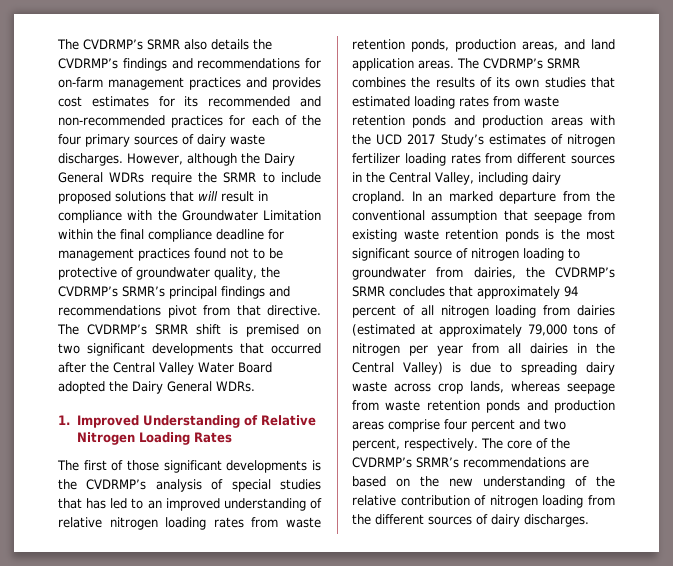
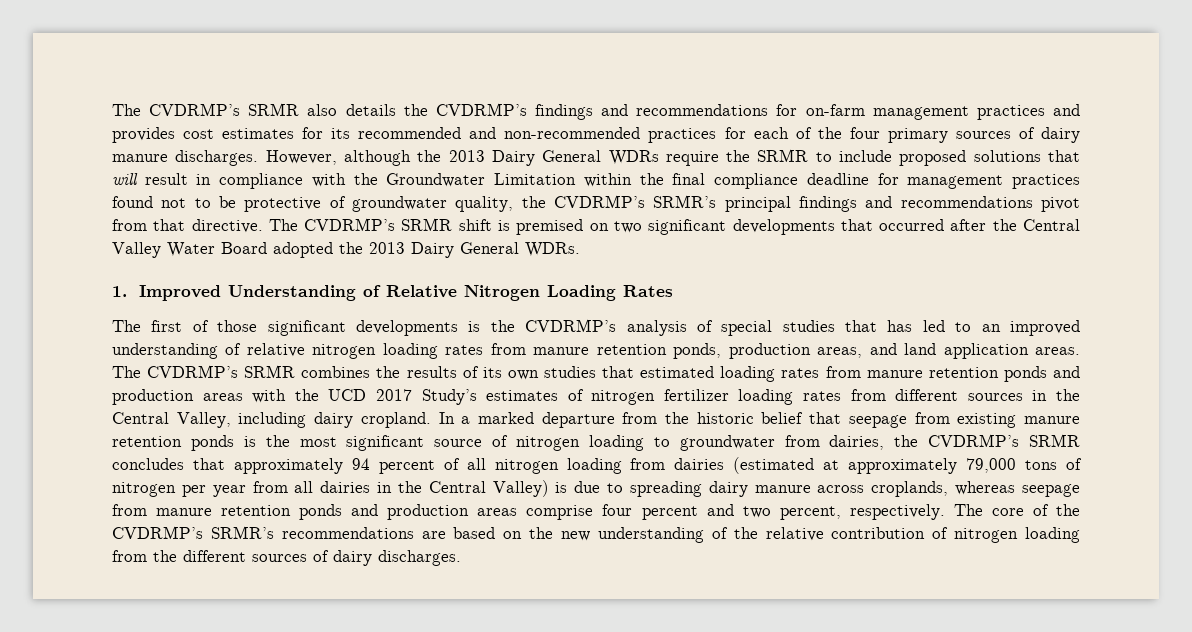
- The CVDRMP’s SRMR also details the CVDRMP’s findings and recommendations for on-farm management practices and provides cost estimates for its recommended and non-recommended practices for each of the four primary sources of dairy waste discharges.
+ The CVDRMP’s SRMR also details the CVDRMP’s findings and recommendations for on-farm management practices and provides cost estimates for its recommended and non-recommended practices for each of the four primary sources of dairy manure discharges.
- However, although the Dairy General WDRs require the SRMR to include proposed solutions that will result in compliance with the Groundwater Limitation within the final compliance deadline for management practices found not to be protective of groundwater quality, the CVDRMP’s SRMR’s principal findings and recommendations pivot from that directive.
+ However, although the 2013 Dairy General WDRs require the SRMR to include proposed solutions that will result in compliance with the Groundwater Limitation within the final compliance deadline for management practices found not to be protective of groundwater quality, the CVDRMP’s SRMR’s principal findings and recommendations pivot from that directive.
- The CVDRMP’s SRMR shift is premised on two significant developments that occurred after the Central Valley Water Board adopted the Dairy General WDRs.
+ The CVDRMP’s SRMR shift is premised on two significant developments that occurred after the Central Valley Water Board adopted the 2013 Dairy General WDRs.
- The first of those significant developments is the CVDRMP’s analysis of special studies that has led to an improved understanding of relative nitrogen loading rates from waste retention ponds, production areas, and land application areas.
+ The first of those significant developments is the CVDRMP’s analysis of special studies that has led to an improved understanding of relative nitrogen loading rates from manure retention ponds, production areas, and land application areas.
- The CVDRMP’s SRMR combines the results of its own studies that estimated loading rates from waste retention ponds and production areas with the UCD 2017 Study’s estimates of nitrogen fertilizer loading rates from different sources in the Central Valley, including dairy cropland.
+ The CVDRMP’s SRMR combines the results of its own studies that estimated loading rates from manure retention ponds and production areas with the UCD 2017 Study’s estimates of nitrogen fertilizer loading rates from different sources in the Central Valley, including dairy cropland.
- In an marked departure from the conventional assumption that seepage from existing waste retention ponds is the most significant source of nitrogen loading to groundwater from dairies, the CVDRMP’s SRMR concludes that approximately 94 percent of all nitrogen loading from dairies (estimated at approximately 79,000 tons of nitrogen per year from all dairies in the Central Valley) is due to spreading dairy waste across crop lands, whereas seepage from waste retention ponds and production areas comprise four percent and two percent, respectively.
+ In a marked departure from the historic belief that seepage from existing manure retention ponds is the most significant source of nitrogen loading to groundwater from dairies, the CVDRMP’s SRMR concludes that approximately 94 percent of all nitrogen loading from dairies (estimated at approximately 79,000 tons of nitrogen per year from all dairies in the Central Valley) is due to spreading dairy manure across croplands, whereas seepage from manure retention ponds and production areas comprise four percent and two percent, respectively.

